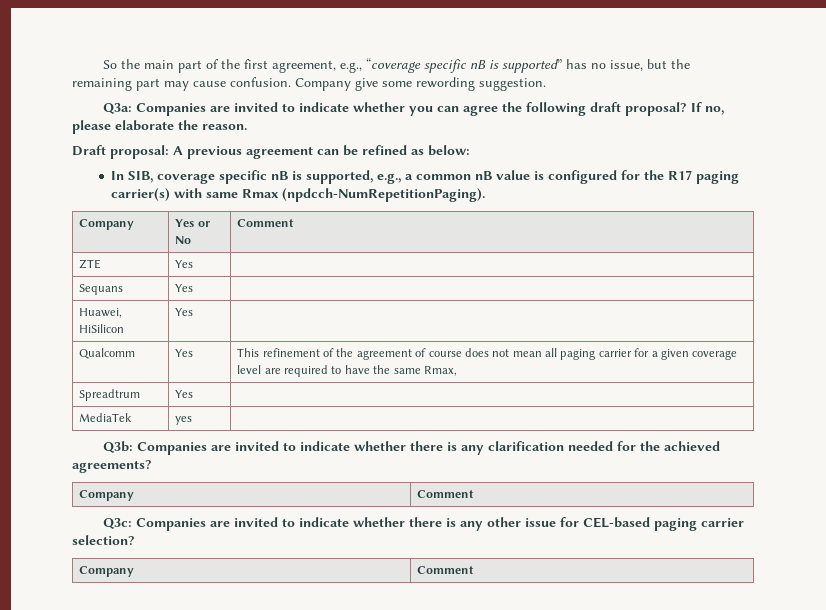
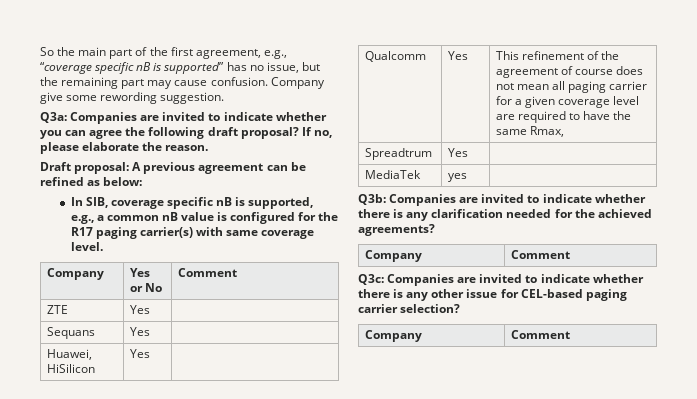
- In SIB, coverage specific nB is supported, e.g., a common nB value is configured for the R17 paging carrier(s) with same Rmax (npdcch-NumRepetitionPaging).
+ In SIB, coverage specific nB is supported, e.g., a common nB value is configured for the R17 paging carrier(s) with same coverage level.

